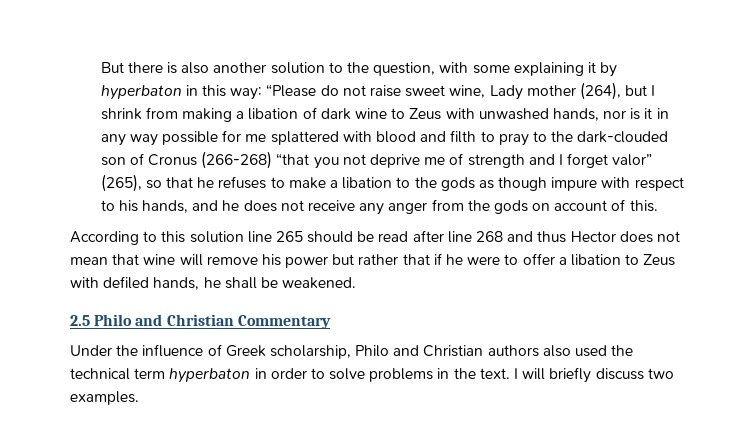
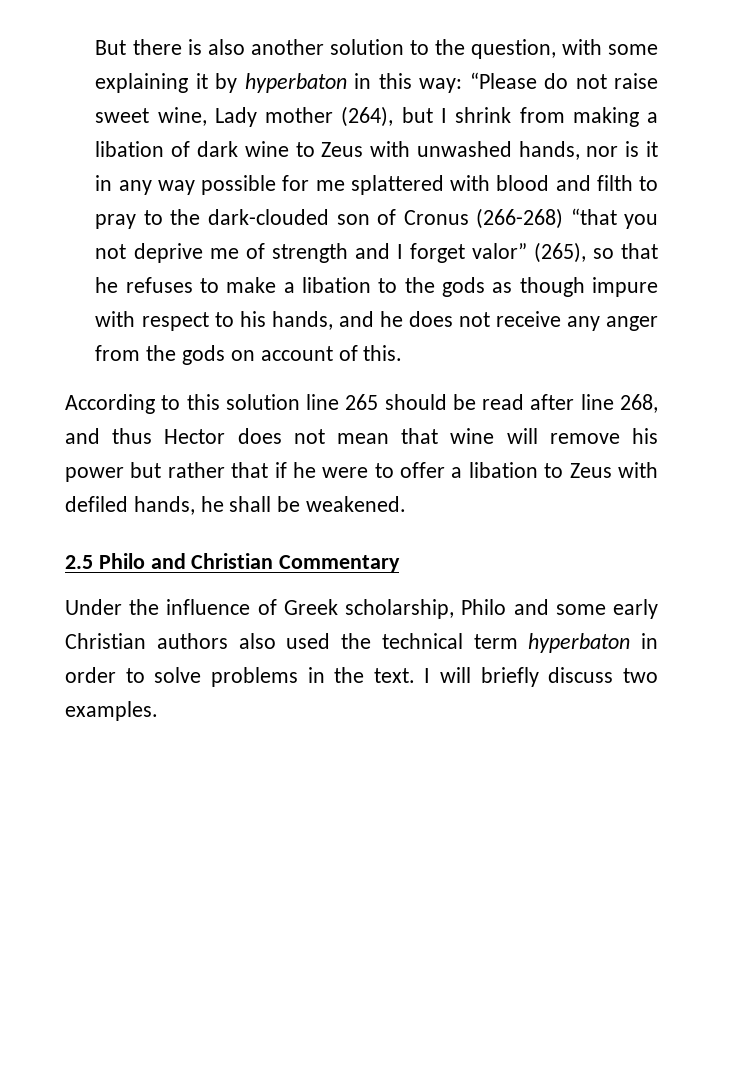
- According to this solution line 265 should be read after line 268 and thus Hector does not mean that wine will remove his power but rather that if he were to offer a libation to Zeus with defiled hands, he shall be weakened.
+ According to this solution line 265 should be read after line 268, and thus Hector does not mean that wine will remove his power but rather that if he were to offer a libation to Zeus with defiled hands, he shall be weakened.
- Under the influence of Greek scholarship, Philo and Christian authors also used the technical term hyperbaton in order to solve problems in the text.
+ Under the influence of Greek scholarship, Philo and some early Christian authors also used the technical term hyperbaton in order to solve problems in the text.

